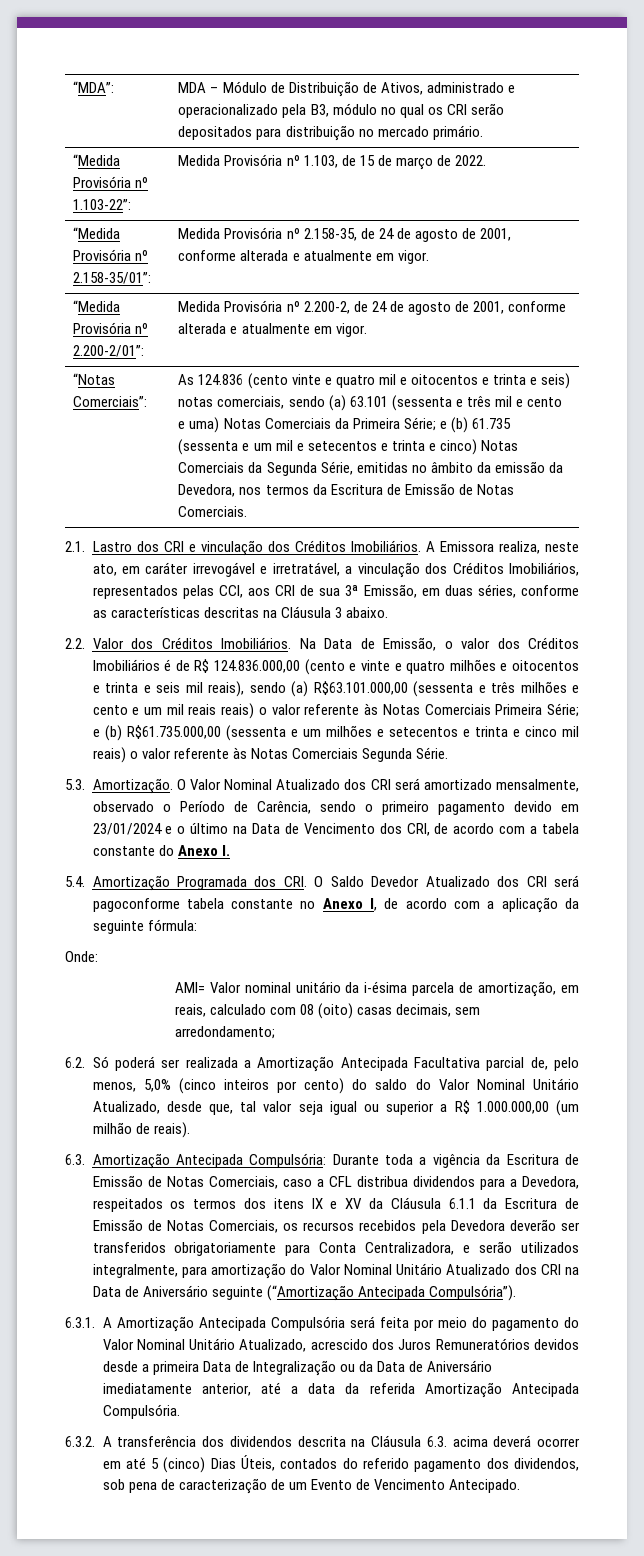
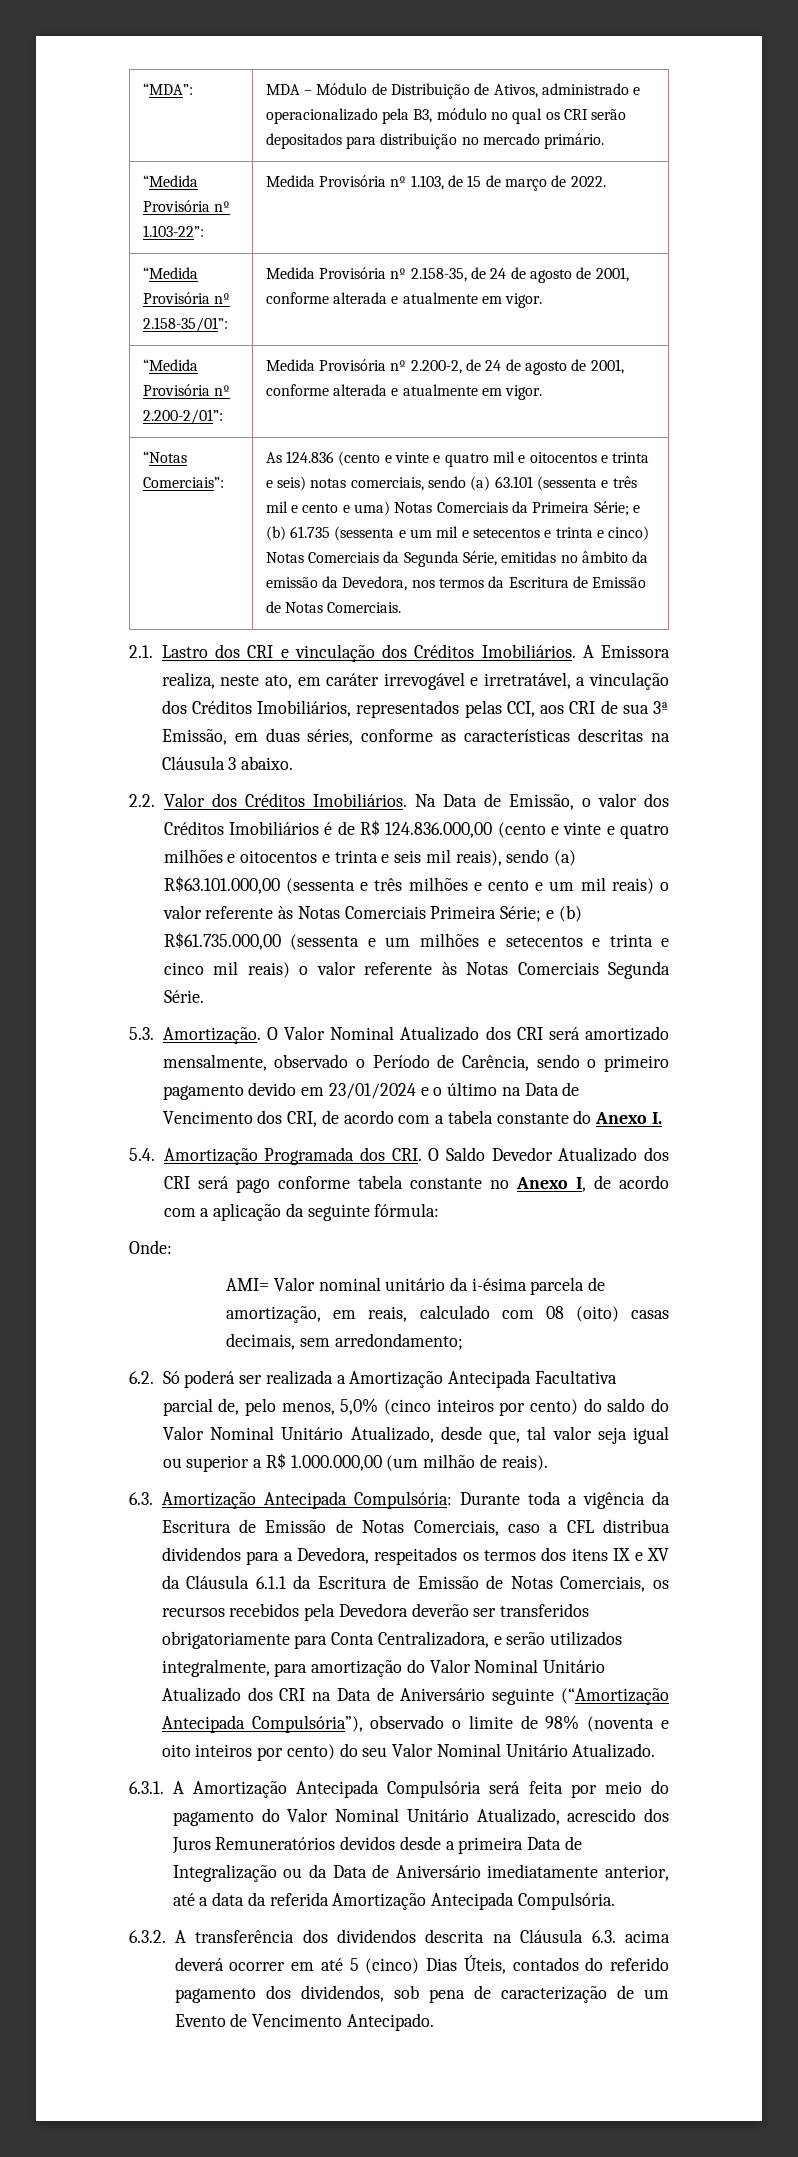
- As 124.836 (cento vinte e quatro mil e oitocentos e trinta e seis) notas comerciais, sendo (a) 63.101 (sessenta e três mil e cento e uma) Notas Comerciais da Primeira Série;
+ As 124.836 (cento e vinte e quatro mil e oitocentos e trinta e seis) notas comerciais, sendo (a) 63.101 (sessenta e três mil e cento e uma) Notas Comerciais da Primeira Série;
- Na Data de Emissão, o valor dos Créditos Imobiliários é de R$ 124.836.000,00 (cento e vinte e quatro milhões e oitocentos e trinta e seis mil reais), sendo (a) R$63.101.000,00 (sessenta e três milhões e cento e um mil reais reais) o valor referente às Notas Comerciais Primeira Série;
+ Na Data de Emissão, o valor dos Créditos Imobiliários é de R$ 124.836.000,00 (cento e vinte e quatro milhões e oitocentos e trinta e seis mil reais), sendo (a) R$63.101.000,00 (sessenta e três milhões e cento e um mil reais) o valor referente às Notas Comerciais Primeira Série;
- 5.4. Amortização Programada dos CRI. O Saldo Devedor Atualizado dos CRI será pagoconforme tabela constante no Anexo I, de acordo com a aplicação da seguinte fórmula:
+ 5.4. Amortização Programada dos CRI. O Saldo Devedor Atualizado dos CRI será pago conforme tabela constante no Anexo I, de acordo com a aplicação da seguinte fórmula:
- Durante toda a vigência da Escritura de Emissão de Notas Comerciais, caso a CFL distribua dividendos para a Devedora, respeitados os termos dos itens IX e XV da Cláusula 6.1.1 da Escritura de Emissão de Notas Comerciais, os recursos recebidos pela Devedora deverão ser transferidos obrigatoriamente para Conta Centralizadora, e serão utilizados integralmente, para amortização do Valor Nominal Unitário Atualizado dos CRI na Data de Aniversário seguinte (“Amortização Antecipada Compulsória”).
+ Durante toda a vigência da Escritura de Emissão de Notas Comerciais, caso a CFL distribua dividendos para a Devedora, respeitados os termos dos itens IX e XV da Cláusula 6.1.1 da Escritura de Emissão de Notas Comerciais, os recursos recebidos pela Devedora deverão ser transferidos obrigatoriamente para Conta Centralizadora, e serão utilizados integralmente, para amortização do Valor Nominal Unitário Atualizado dos CRI na Data de Aniversário seguinte (“Amortização Antecipada Compulsória”), observado o limite de 98% (noventa e oito inteiros por cento) do seu Valor Nominal Unitário Atualizado.

